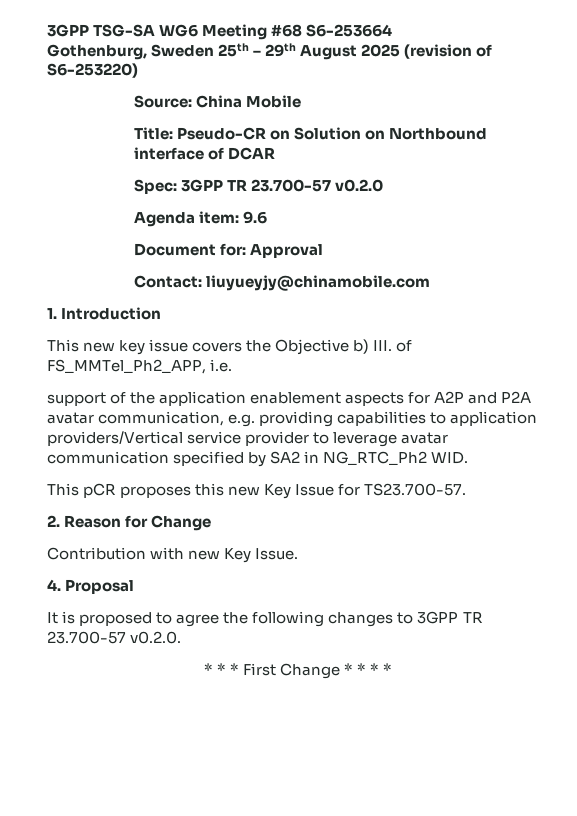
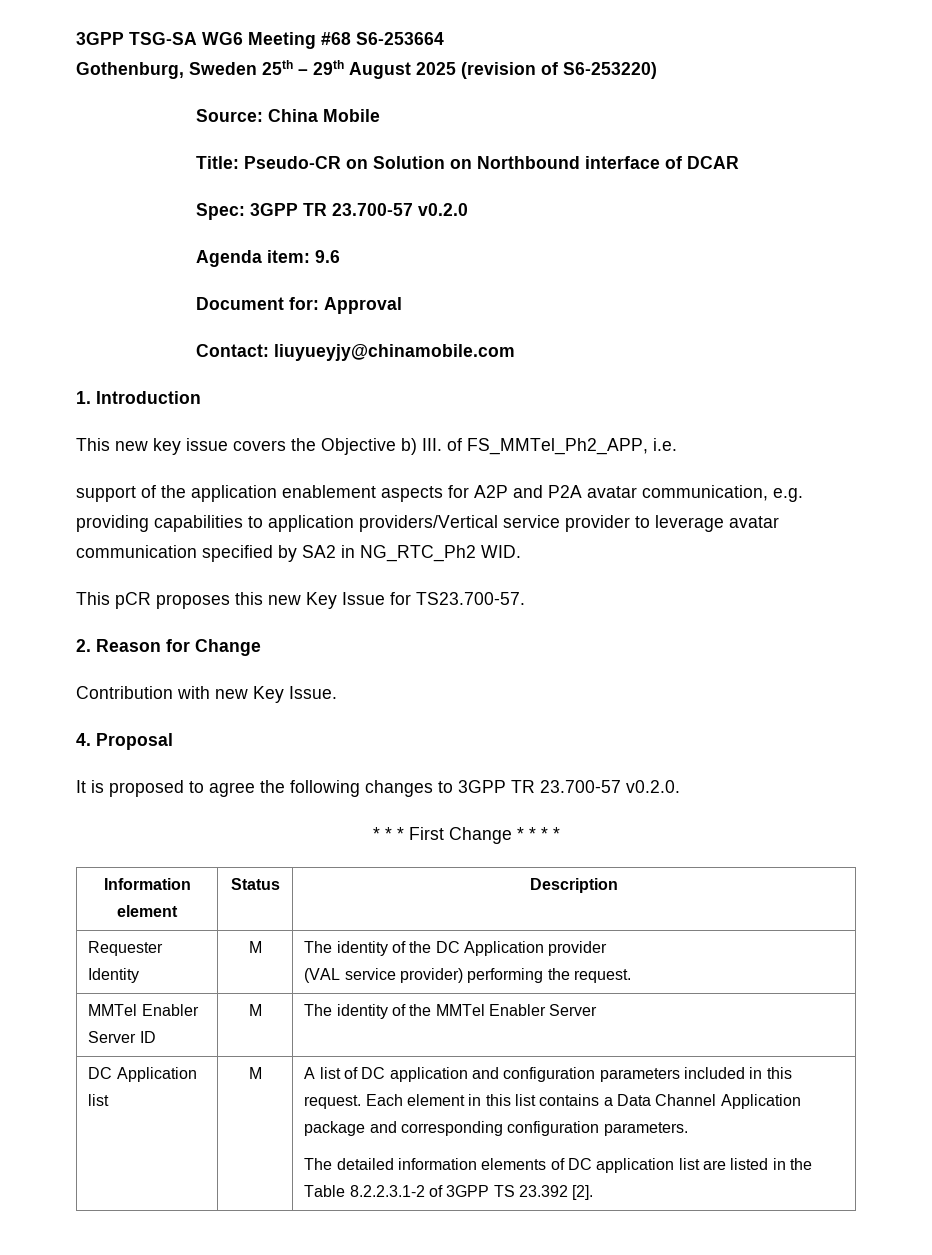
+ Information element | Status | Description
+ Requester Identity | M | The identity of the DC Application provider
+ (VAL service provider) performing the request.
+ MMTel Enabler Server ID | M | The identity of the MMTel Enabler Server
+ DC Application list | M | A list of DC application and configuration parameters included in this request. Each element in this list contains a Data Channel Application package and corresponding configuration parameters.
+ The detailed information elements of DC application list are listed in the Table 8.2.2.3.1-2 of 3GPP TS 23.392 [2].

